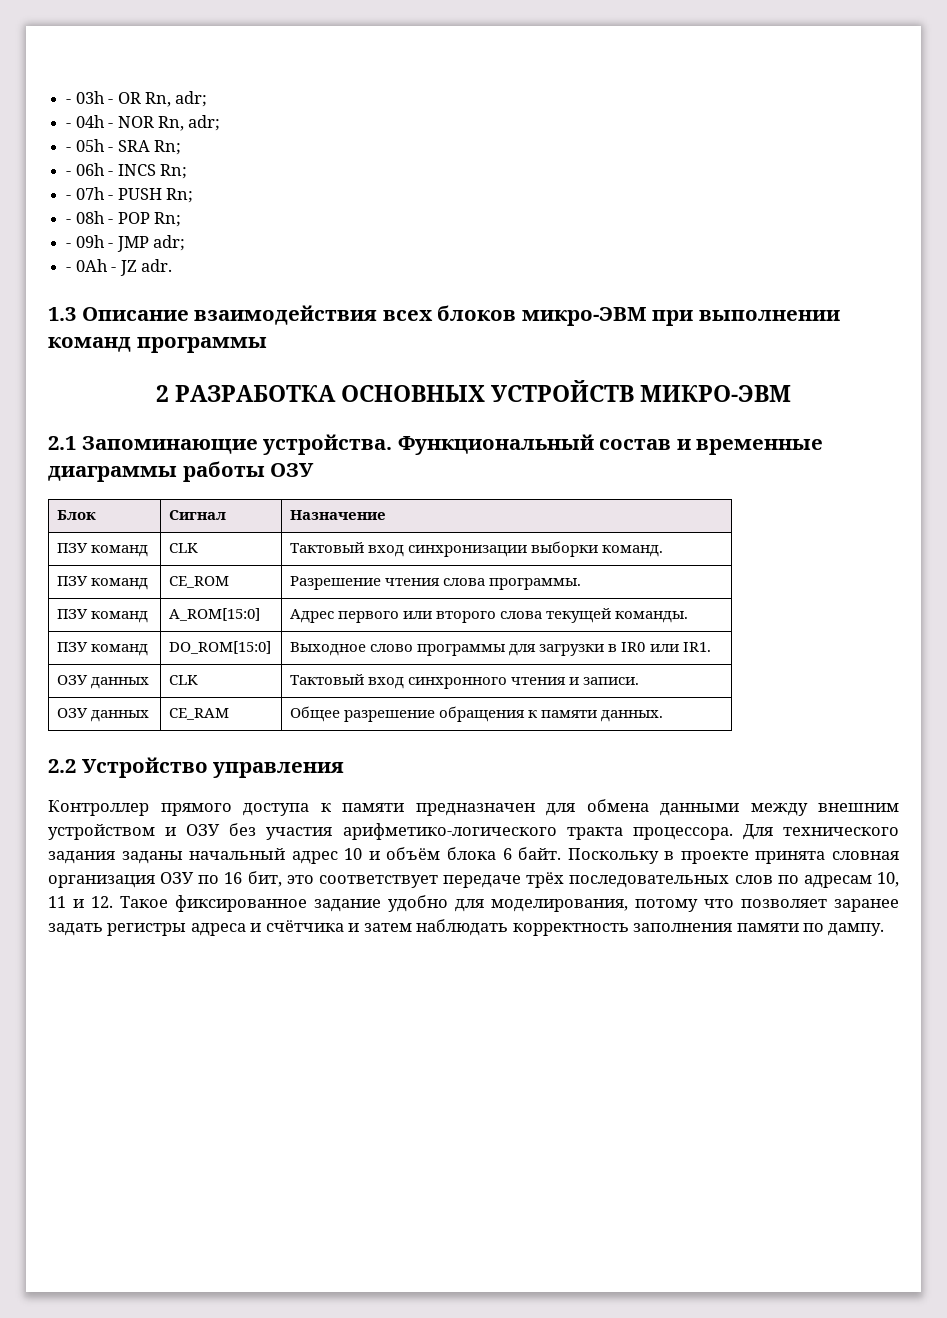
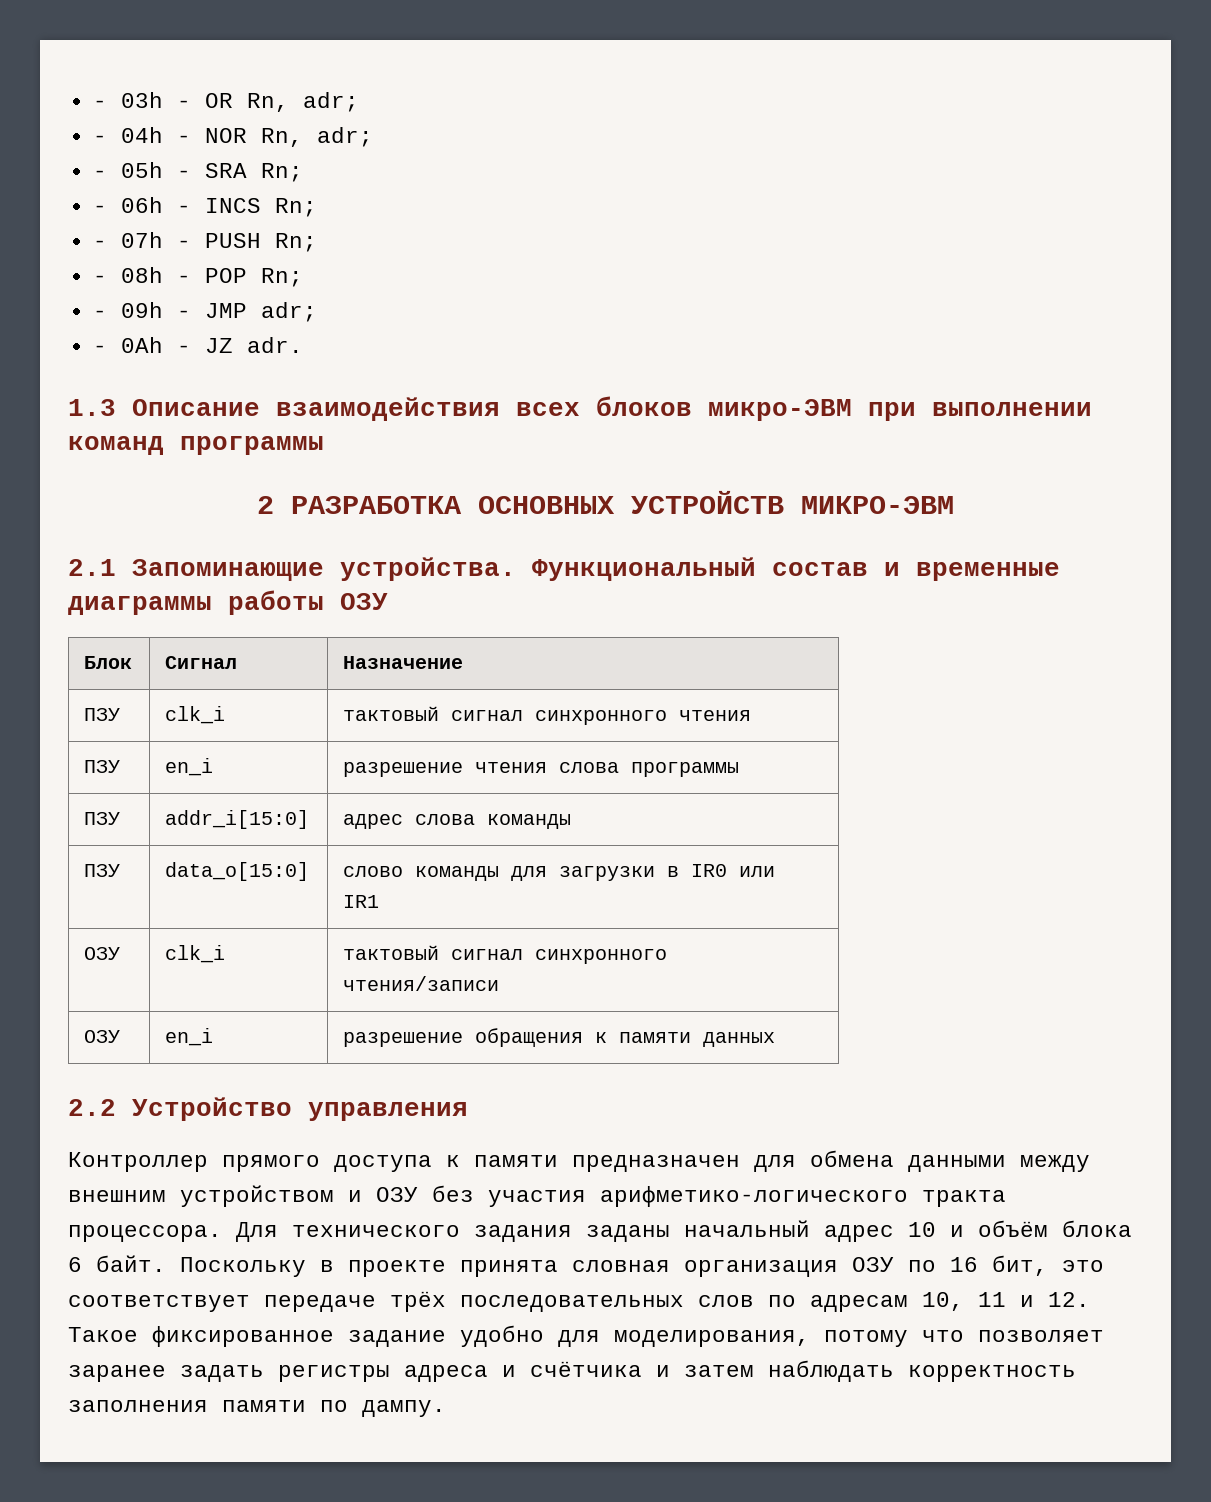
- ПЗУ команд | CLK | Тактовый вход синхронизации выборки команд.
- ПЗУ команд | CE_ROM | Разрешение чтения слова программы.
- ПЗУ команд | A_ROM[15:0] | Адрес первого или второго слова текущей команды.
- ПЗУ команд | DO_ROM[15:0] | Выходное слово программы для загрузки в IR0 или IR1.
- ОЗУ данных | CLK | Тактовый вход синхронного чтения и записи.
- ОЗУ данных | CE_RAM | Общее разрешение обращения к памяти данных.
+ ПЗУ | clk_i | тактовый сигнал синхронного чтения
+ ПЗУ | en_i | разрешение чтения слова программы
+ ПЗУ | addr_i[15:0] | адрес слова команды
+ ПЗУ | data_o[15:0] | слово команды для загрузки в IR0 или IR1
+ ОЗУ | clk_i | тактовый сигнал синхронного чтения/записи
+ ОЗУ | en_i | разрешение обращения к памяти данных

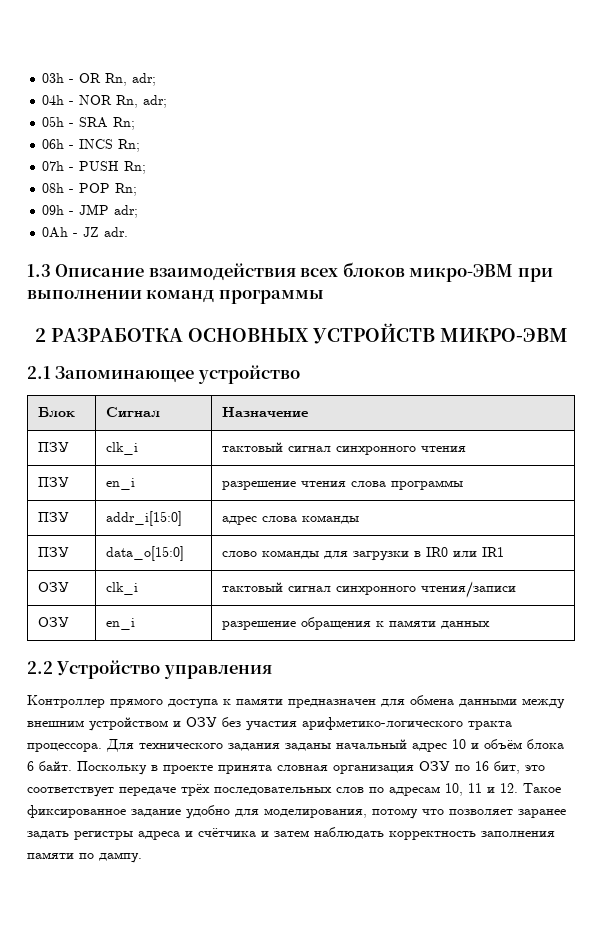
- - 03h - OR Rn, adr;
+ 03h - OR Rn, adr;
- - 04h - NOR Rn, adr;
+ 04h - NOR Rn, adr;
- - 05h - SRA Rn;
+ 05h - SRA Rn;
- - 06h - INCS Rn;
+ 06h - INCS Rn;
- - 07h - PUSH Rn;
+ 07h - PUSH Rn;
- - 08h - POP Rn;
+ 08h - POP Rn;
- - 09h - JMP adr;
+ 09h - JMP adr;
- - 0Ah - JZ adr.
+ 0Ah - JZ adr.
- 2.1 Запоминающие устройства. Функциональный состав и временные диаграммы работы ОЗУ
+ 2.1 Запоминающее устройство

